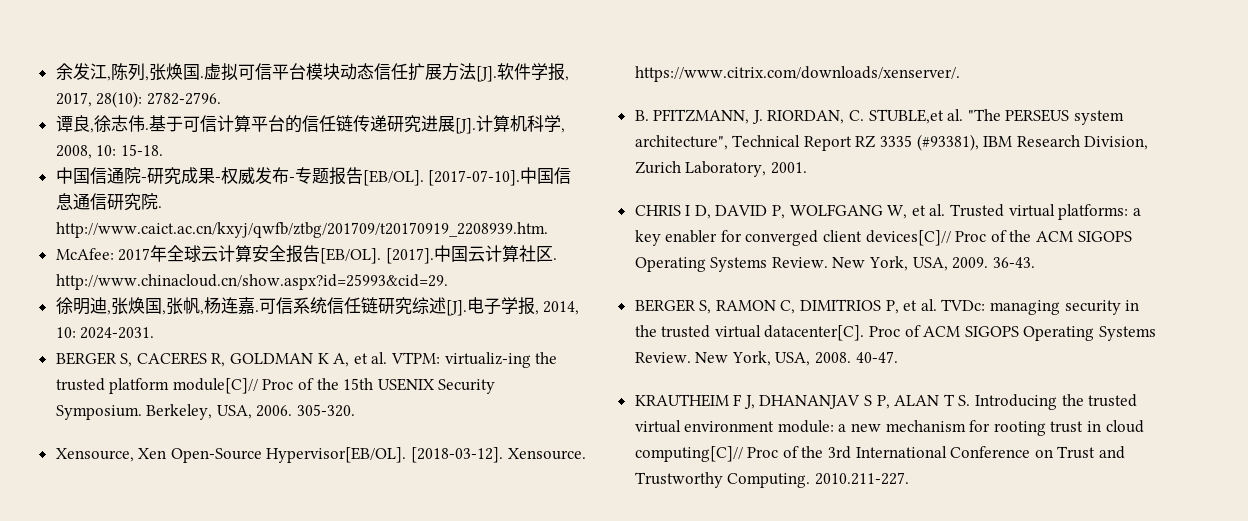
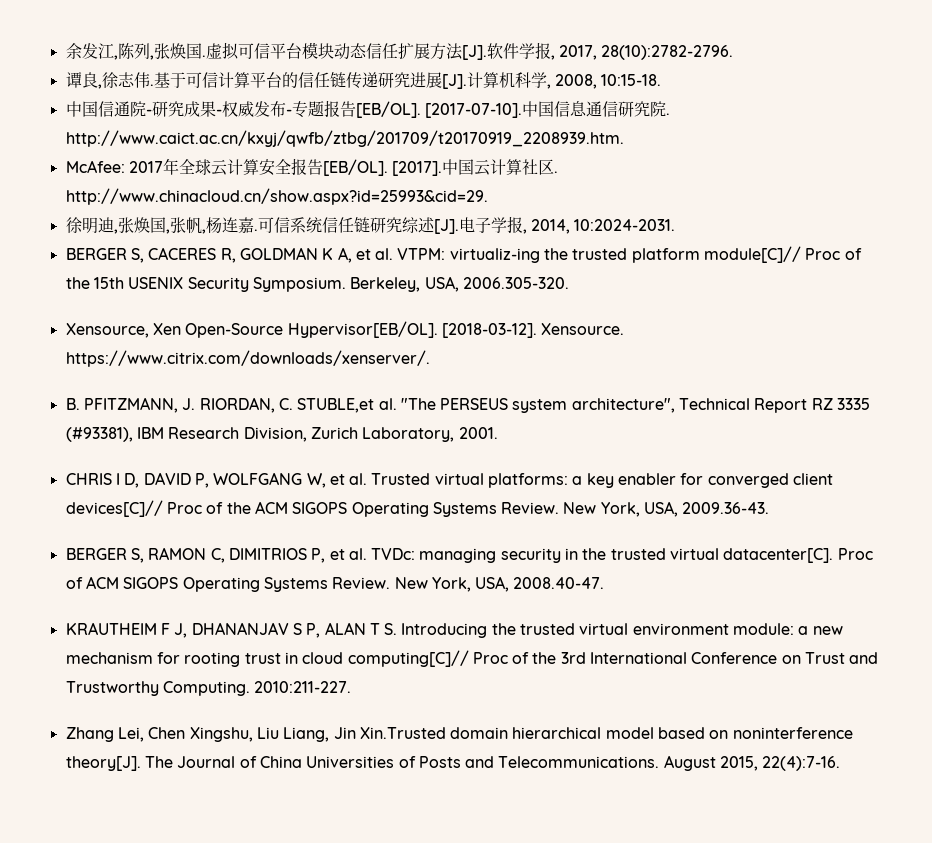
- 虚拟可信平台模块动态信任扩展方法[J].软件学报, 2017, 28(10): 2782-2796.
+ 虚拟可信平台模块动态信任扩展方法[J].软件学报, 2017, 28(10):2782-2796.
- 基于可信计算平台的信任链传递研究进展[J].计算机科学, 2008, 10: 15-18.
+ 基于可信计算平台的信任链传递研究进展[J].计算机科学, 2008, 10:15-18.
- 可信系统信任链研究综述[J].电子学报, 2014, 10: 2024-2031.
+ 可信系统信任链研究综述[J].电子学报, 2014, 10:2024-2031.
- Berkeley, USA, 2006. 305-320.
+ Berkeley, USA, 2006.305-320.
- New York, USA, 2009. 36-43.
+ New York, USA, 2009.36-43.
- New York, USA, 2008. 40-47.
+ New York, USA, 2008.40-47.
- 2010.211-227.
+ 2010:211-227.
+ Zhang Lei, Chen Xingshu, Liu Liang, Jin Xin.Trusted domain hierarchical model based on noninterference theory[J]. The Journal of China Universities of Posts and Telecommunications. August 2015, 22(4):7-16.

